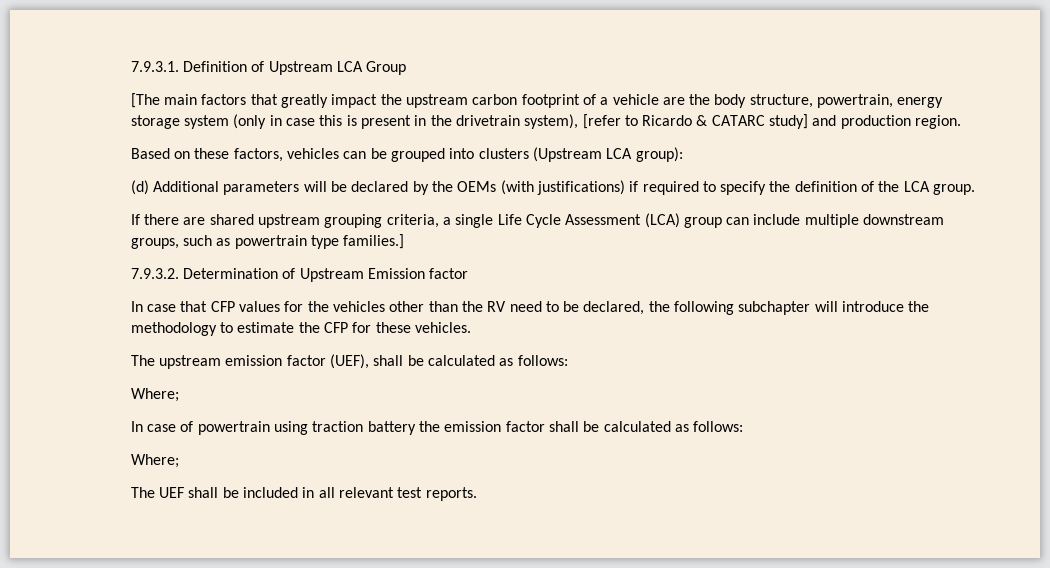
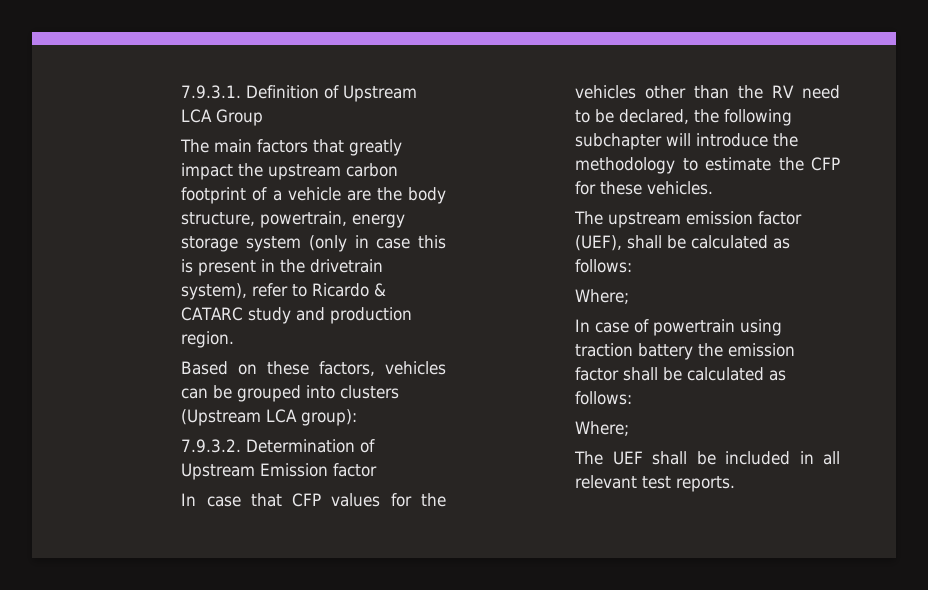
- [The main factors that greatly impact the upstream carbon footprint of a vehicle are the body structure, powertrain, energy storage system (only in case this is present in the drivetrain system), [refer to Ricardo & CATARC study] and production region.
+ The main factors that greatly impact the upstream carbon footprint of a vehicle are the body structure, powertrain, energy storage system (only in case this is present in the drivetrain system), refer to Ricardo & CATARC study and production region.
- (d) Additional parameters will be declared by the OEMs (with justifications) if required to specify the definition of the LCA group.
- If there are shared upstream grouping criteria, a single Life Cycle Assessment (LCA) group can include multiple downstream groups, such as powertrain type families.]

